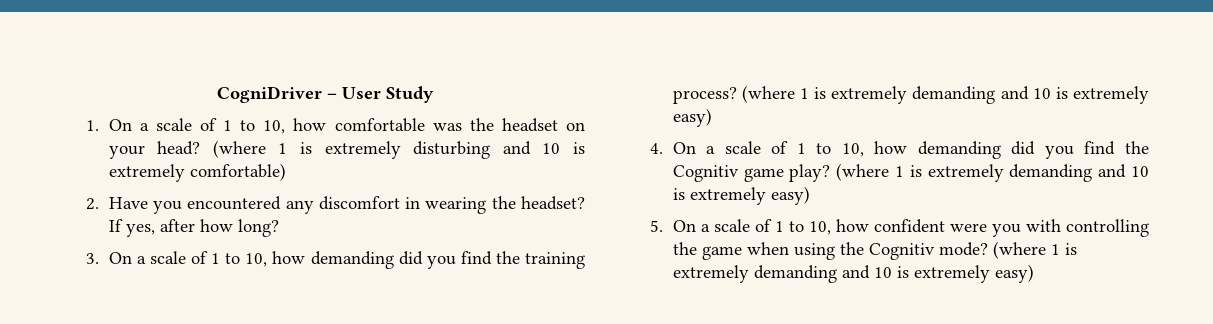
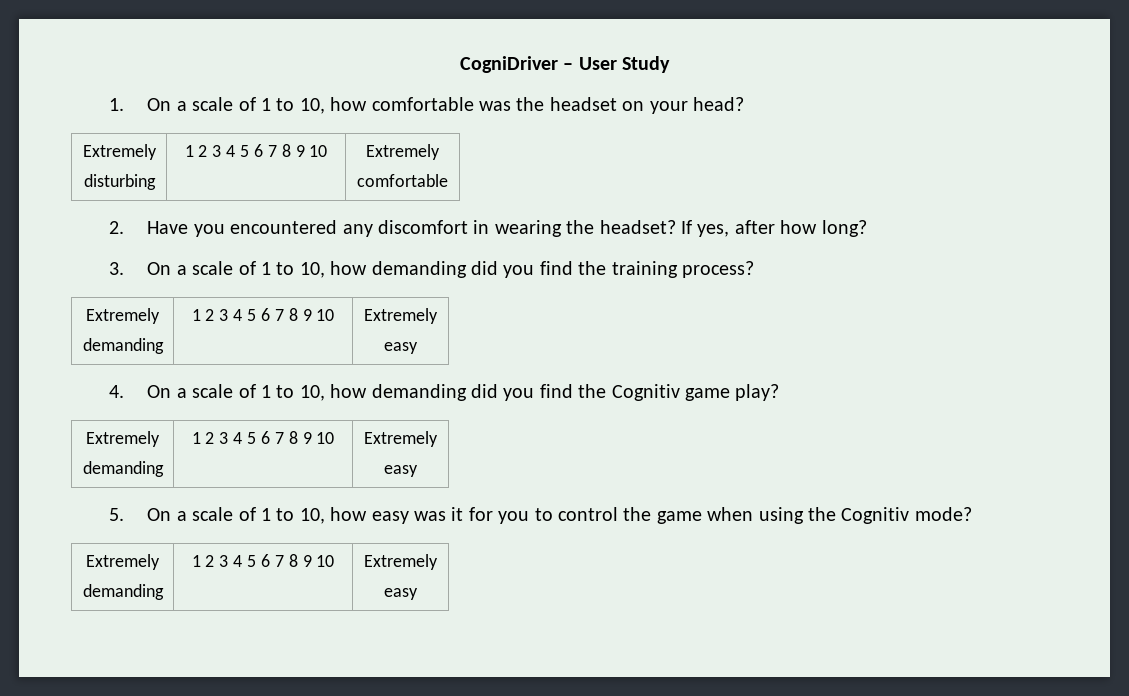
- 1. On a scale of 1 to 10, how comfortable was the headset on your head? (where 1 is extremely disturbing and 10 is extremely comfortable)
+ 1. On a scale of 1 to 10, how comfortable was the headset on your head?
+ Extremely
+ disturbing | 1 2 3 4 5 6 7 8 9 10 | Extremely
+ comfortable
- 3. On a scale of 1 to 10, how demanding did you find the training process? (where 1 is extremely demanding and 10 is extremely easy)
+ 3. On a scale of 1 to 10, how demanding did you find the training process?
+ Extremely
+ demanding | 1 2 3 4 5 6 7 8 9 10 | Extremely
+ easy
- 4. On a scale of 1 to 10, how demanding did you find the Cognitiv game play? (where 1 is extremely demanding and 10 is extremely easy)
+ 4. On a scale of 1 to 10, how demanding did you find the Cognitiv game play?
+ Extremely
+ demanding | 1 2 3 4 5 6 7 8 9 10 | Extremely
+ easy
- 5. On a scale of 1 to 10, how confident were you with controlling the game when using the Cognitiv mode? (where 1 is extremely demanding and 10 is extremely easy)
+ 5. On a scale of 1 to 10, how easy was it for you to control the game when using the Cognitiv mode?
+ Extremely
+ demanding | 1 2 3 4 5 6 7 8 9 10 | Extremely
+ easy

